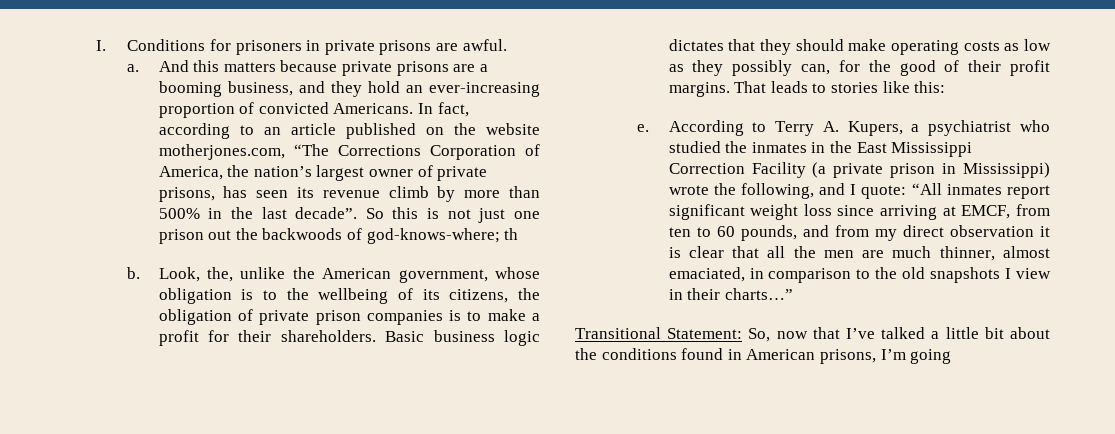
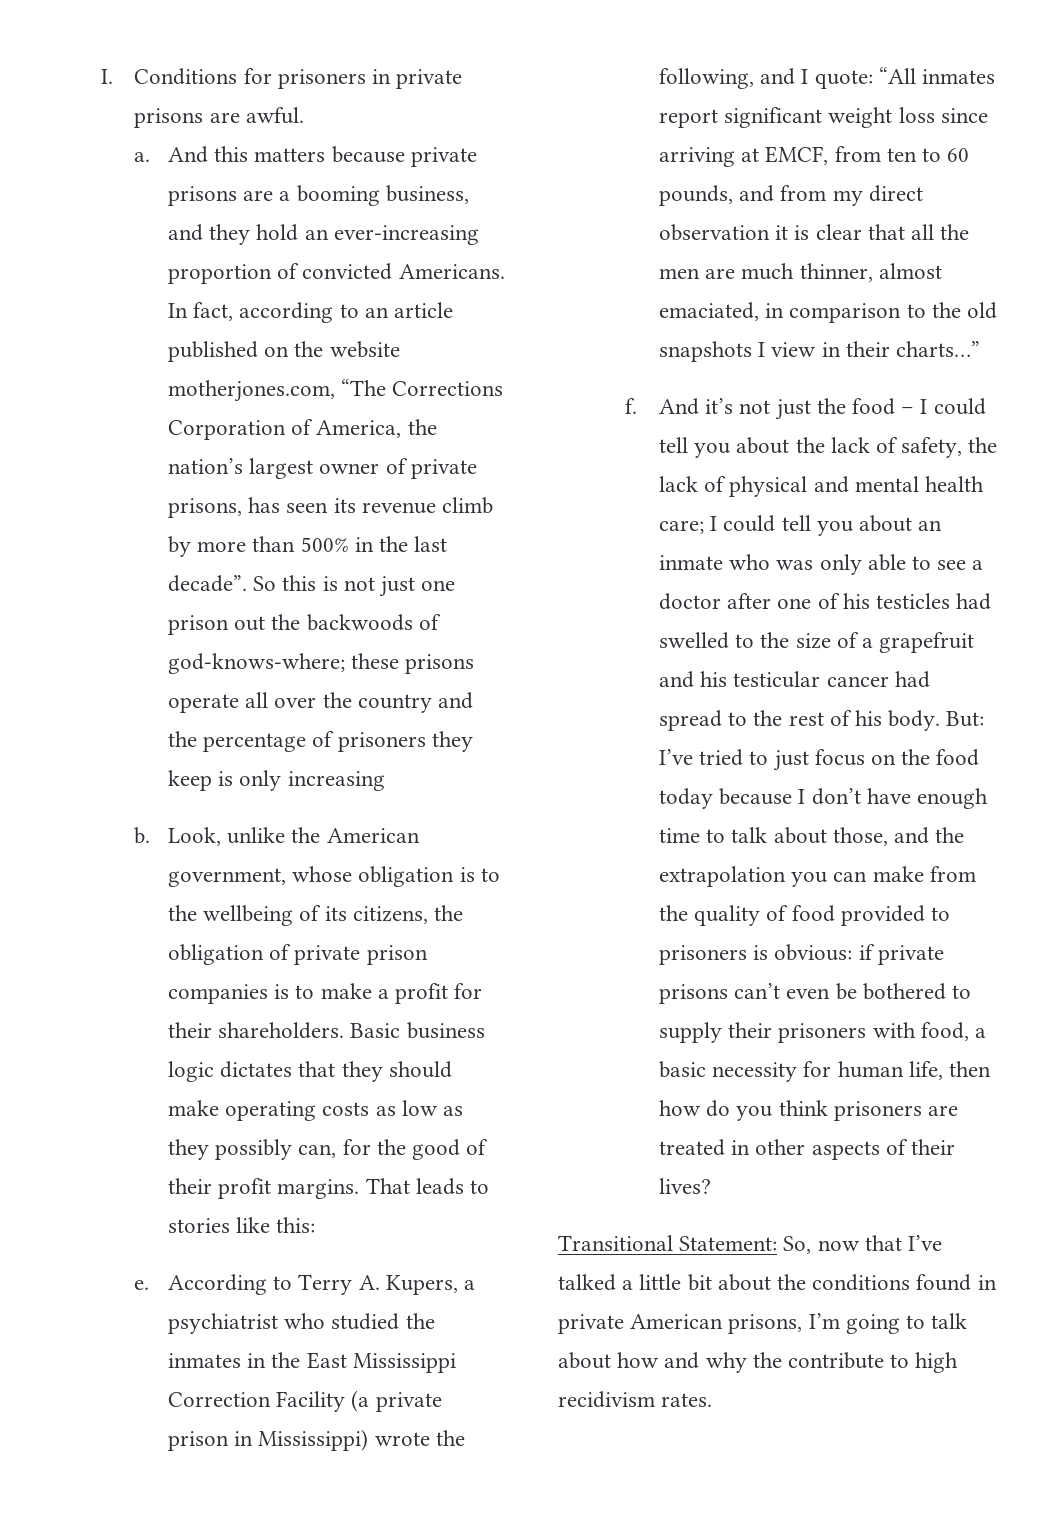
- So this is not just one prison out the backwoods of god-knows-where; th
+ So this is not just one prison out the backwoods of god-knows-where; these prisons operate all over the country and the percentage of prisoners they keep is only increasing
- Look, the, unlike the American government, whose obligation is to the wellbeing of its citizens, the obligation of private prison companies is to make a profit for their shareholders.
+ Look, unlike the American government, whose obligation is to the wellbeing of its citizens, the obligation of private prison companies is to make a profit for their shareholders.
+ f. And it’s not just the food – I could tell you about the lack of safety, the lack of physical and mental health care; I could tell you about an inmate who was only able to see a doctor after one of his testicles had swelled to the size of a grapefruit and his testicular cancer had spread to the rest of his body. But: I’ve tried to just focus on the food today because I don’t have enough time to talk about those, and the extrapolation you can make from the quality of food provided to prisoners is obvious: if private prisons can’t even be bothered to supply their prisoners with food, a basic necessity for human life, then how do you think prisoners are treated in other aspects of their lives?
- Transitional Statement: So, now that I’ve talked a little bit about the conditions found in American prisons, I’m going
+ Transitional Statement: So, now that I’ve talked a little bit about the conditions found in private American prisons, I’m going to talk about how and why the contribute to high recidivism rates.

